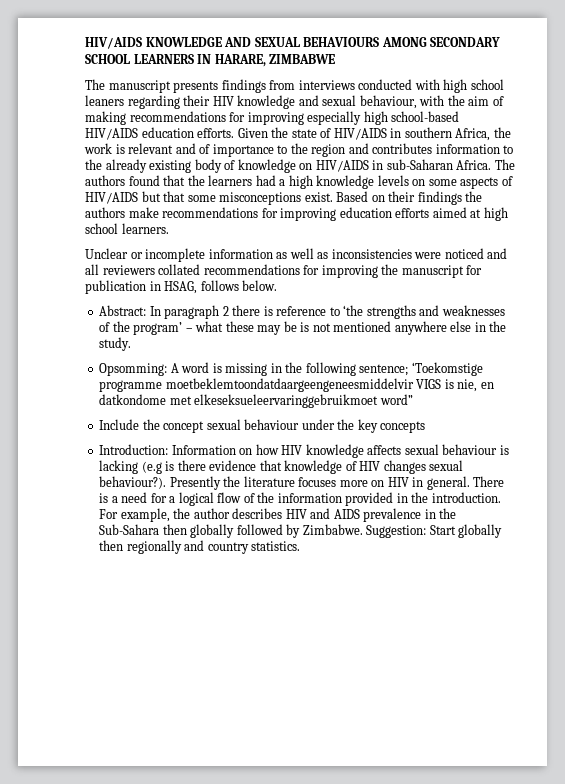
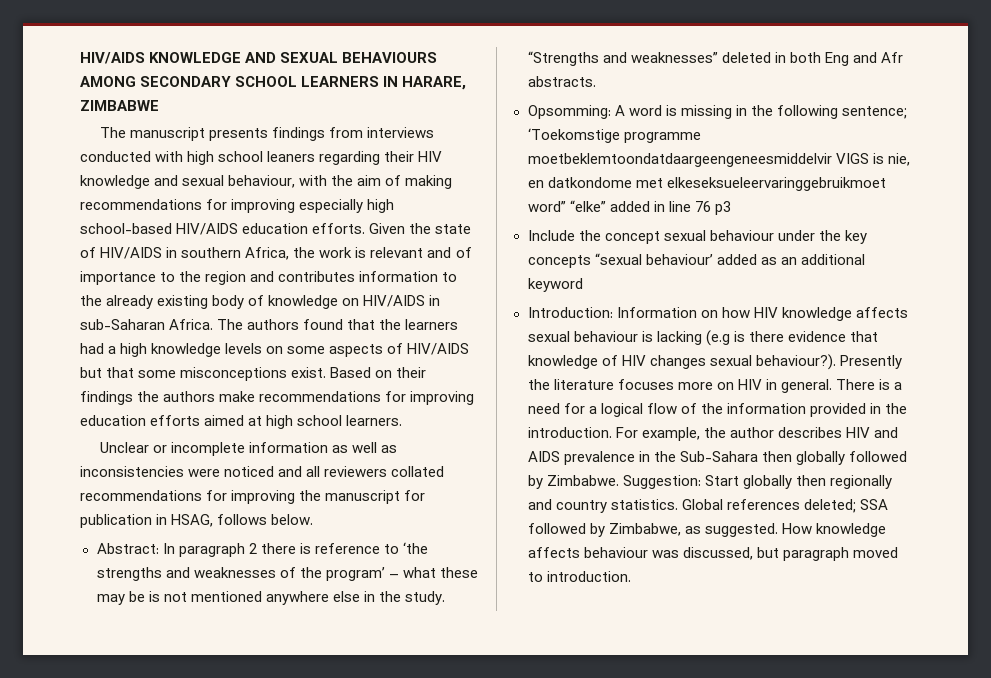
+ “Strengths and weaknesses” deleted in both Eng and Afr abstracts.
- Opsomming: A word is missing in the following sentence; ‘Toekomstige programme moetbeklemtoondatdaargeengeneesmiddelvir VIGS is nie, en datkondome met elkeseksueleervaringgebruikmoet word”
+ Opsomming: A word is missing in the following sentence; ‘Toekomstige programme moetbeklemtoondatdaargeengeneesmiddelvir VIGS is nie, en datkondome met elkeseksueleervaringgebruikmoet word” “elke” added in line 76 p3
- Include the concept sexual behaviour under the key concepts
+ Include the concept sexual behaviour under the key concepts “sexual behaviour’ added as an additional keyword
+ Global references deleted; SSA followed by Zimbabwe, as suggested. How knowledge affects behaviour was discussed, but paragraph moved to introduction.

